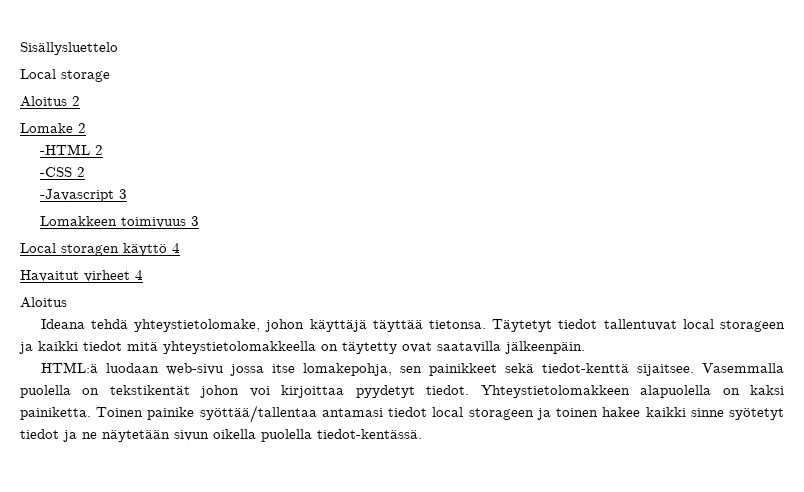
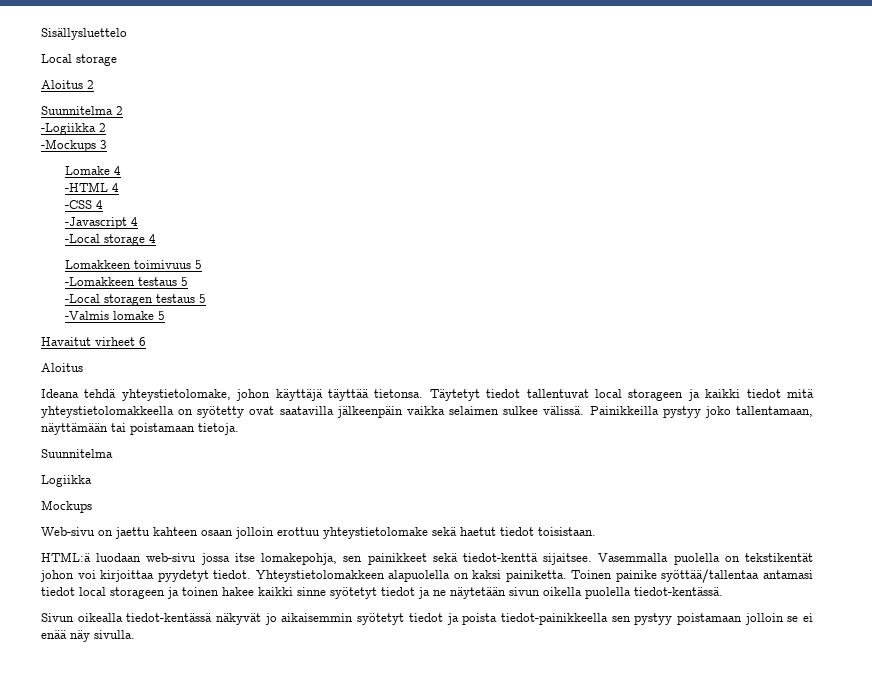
- Lomake 2
- -HTML 2
+ Suunnitelma 2
+ -Logiikka 2
+ -Mockups 3
+ Lomake 4
+ -HTML 4
- -CSS 2
+ -CSS 4
- -Javascript 3
- Lomakkeen toimivuus 3
- Local storagen käyttö 4
+ -Javascript 4
+ -Local storage 4
+ Lomakkeen toimivuus 5
+ -Lomakkeen testaus 5
+ -Local storagen testaus 5
+ -Valmis lomake 5
- Havaitut virheet 4
+ Havaitut virheet 6
- Täytetyt tiedot tallentuvat local storageen ja kaikki tiedot mitä yhteystietolomakkeella on täytetty ovat saatavilla jälkeenpäin.
+ Täytetyt tiedot tallentuvat local storageen ja kaikki tiedot mitä yhteystietolomakkeella on syötetty ovat saatavilla jälkeenpäin vaikka selaimen sulkee välissä. Painikkeilla pystyy joko tallentamaan, näyttämään tai poistamaan tietoja.
+ Suunnitelma
+ Logiikka
+ Mockups
+ Web-sivu on jaettu kahteen osaan jolloin erottuu yhteystietolomake sekä haetut tiedot toisistaan.
+ Sivun oikealla tiedot-kentässä näkyvät jo aikaisemmin syötetyt tiedot ja poista tiedot-painikkeella sen pystyy poistamaan jolloin se ei enää näy sivulla.

